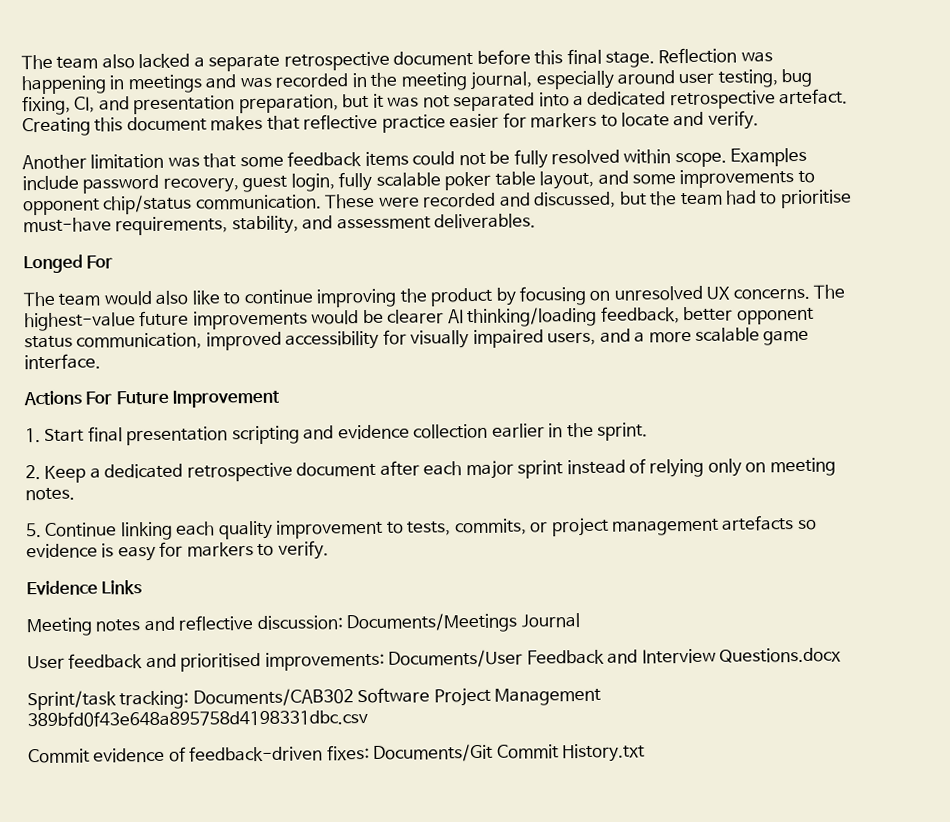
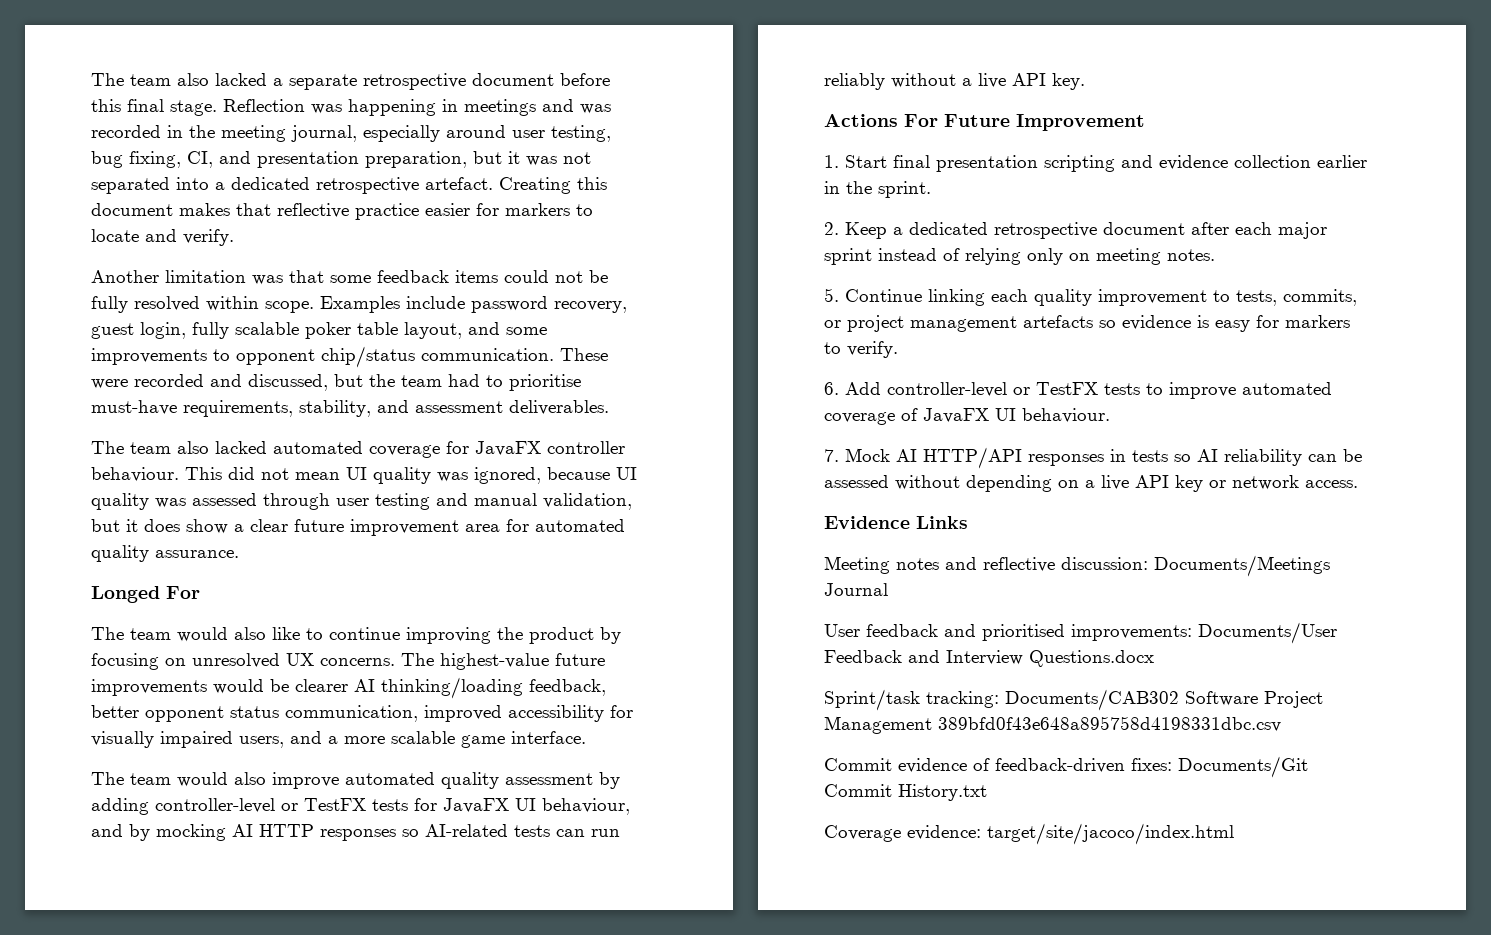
+ The team also lacked automated coverage for JavaFX controller behaviour. This did not mean UI quality was ignored, because UI quality was assessed through user testing and manual validation, but it does show a clear future improvement area for automated quality assurance.
+ The team would also improve automated quality assessment by adding controller-level or TestFX tests for JavaFX UI behaviour, and by mocking AI HTTP responses so AI-related tests can run reliably without a live API key.
+ 6. Add controller-level or TestFX tests to improve automated coverage of JavaFX UI behaviour.
+ 7. Mock AI HTTP/API responses in tests so AI reliability can be assessed without depending on a live API key or network access.
+ Coverage evidence: target/site/jacoco/index.html

